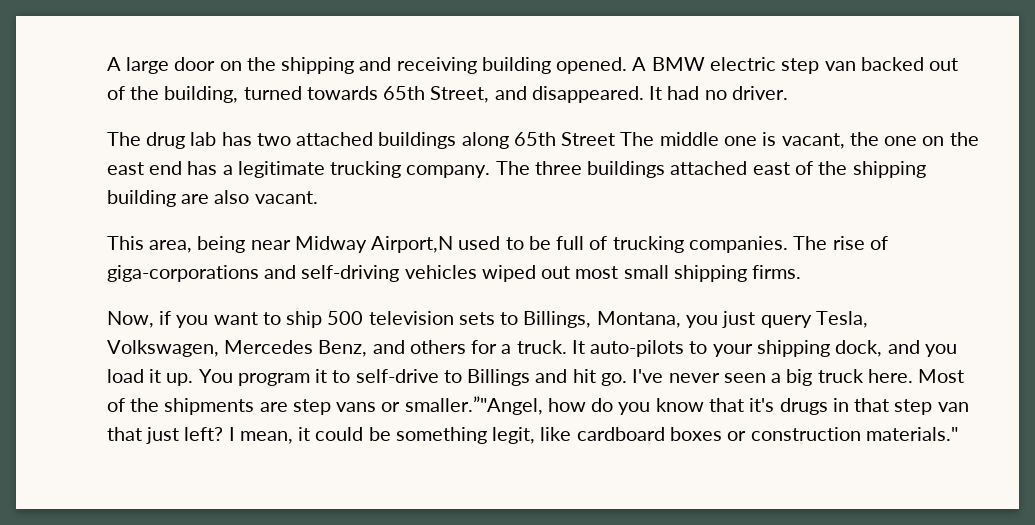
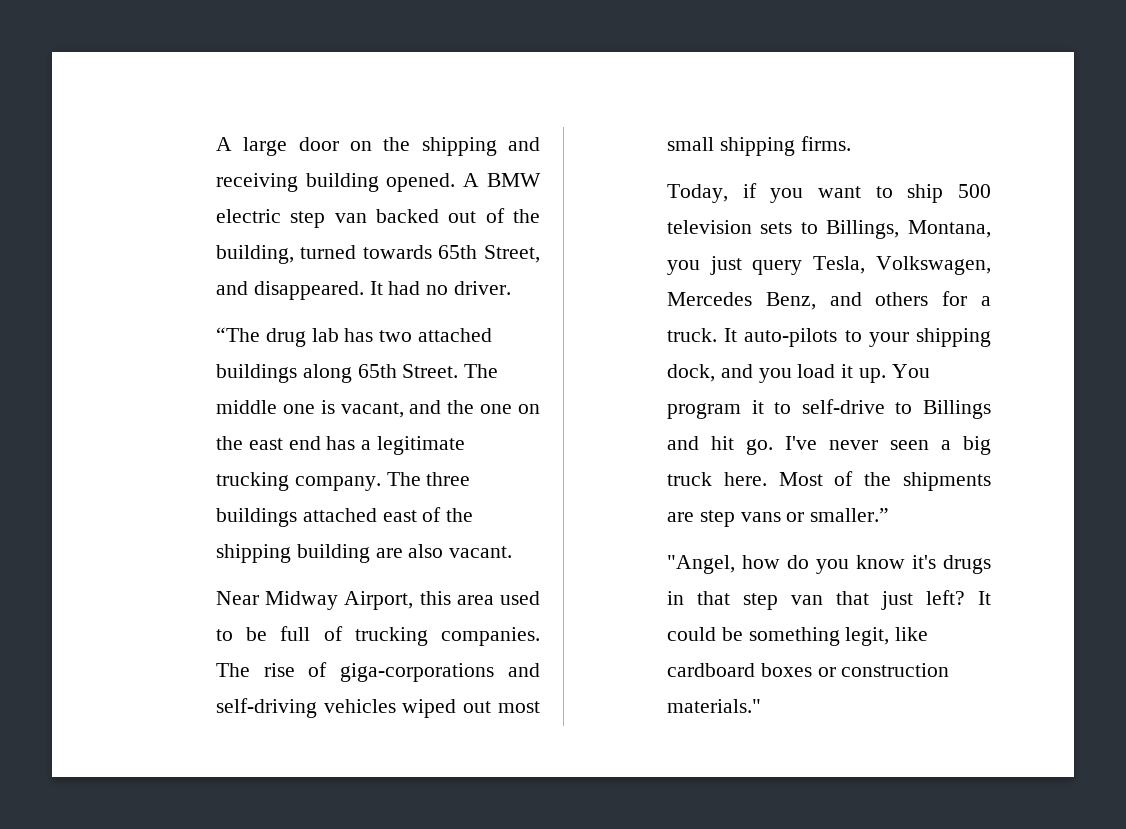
- The drug lab has two attached buildings along 65th Street The middle one is vacant, the one on the east end has a legitimate trucking company.
+ “The drug lab has two attached buildings along 65th Street. The middle one is vacant, and the one on the east end has a legitimate trucking company.
- This area, being near Midway Airport,N used to be full of trucking companies.
+ Near Midway Airport, this area used to be full of trucking companies.
- Now, if you want to ship 500 television sets to Billings, Montana, you just query Tesla, Volkswagen, Mercedes Benz, and others for a truck.
+ Today, if you want to ship 500 television sets to Billings, Montana, you just query Tesla, Volkswagen, Mercedes Benz, and others for a truck.
- Most of the shipments are step vans or smaller.”"Angel, how do you know that it's drugs in that step van that just left?
+ Most of the shipments are step vans or smaller.”
+ "Angel, how do you know it's drugs in that step van that just left?
- I mean, it could be something legit, like cardboard boxes or construction materials."
+ It could be something legit, like cardboard boxes or construction materials."

